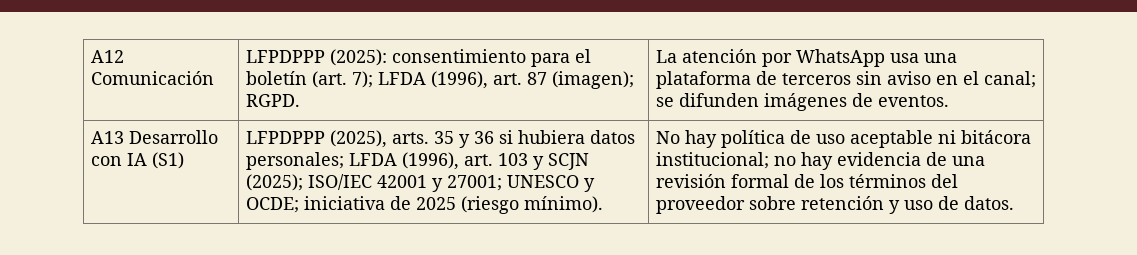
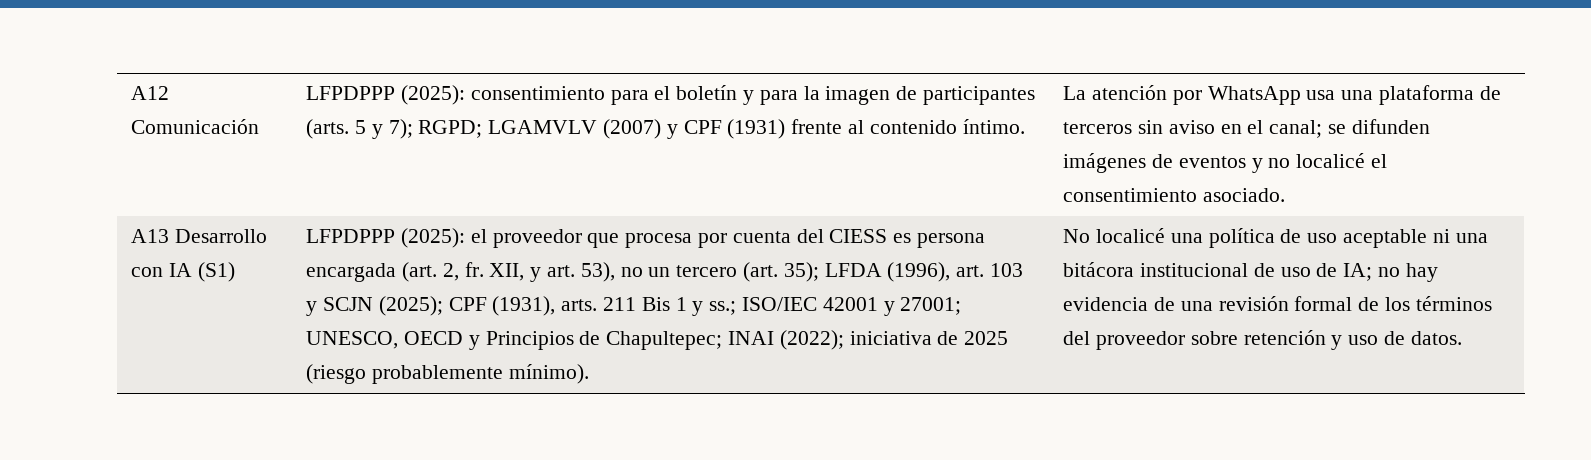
- LFPDPPP (2025): consentimiento para el boletín (art. 7); LFDA (1996), art. 87 (imagen); RGPD.
+ LFPDPPP (2025): consentimiento para el boletín y para la imagen de participantes (arts. 5 y 7); RGPD; LGAMVLV (2007) y CPF (1931) frente al contenido íntimo.
- La atención por WhatsApp usa una plataforma de terceros sin aviso en el canal; se difunden imágenes de eventos.
+ La atención por WhatsApp usa una plataforma de terceros sin aviso en el canal; se difunden imágenes de eventos y no localicé el consentimiento asociado.
- LFPDPPP (2025), arts. 35 y 36 si hubiera datos personales; LFDA (1996), art. 103 y SCJN (2025); ISO/IEC 42001 y 27001; UNESCO y OCDE; iniciativa de 2025 (riesgo mínimo).
+ LFPDPPP (2025): el proveedor que procesa por cuenta del CIESS es persona encargada (art. 2, fr. XII, y art. 53), no un tercero (art. 35); LFDA (1996), art. 103 y SCJN (2025); CPF (1931), arts. 211 Bis 1 y ss.; ISO/IEC 42001 y 27001; UNESCO, OECD y Principios de Chapultepec; INAI (2022); iniciativa de 2025 (riesgo probablemente mínimo).
- No hay política de uso aceptable ni bitácora institucional; no hay evidencia de una revisión formal de los términos del proveedor sobre retención y uso de datos.
+ No localicé una política de uso aceptable ni una bitácora institucional de uso de IA; no hay evidencia de una revisión formal de los términos del proveedor sobre retención y uso de datos.

